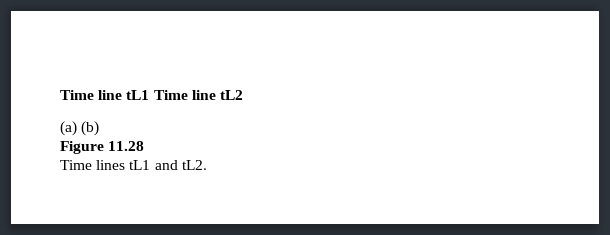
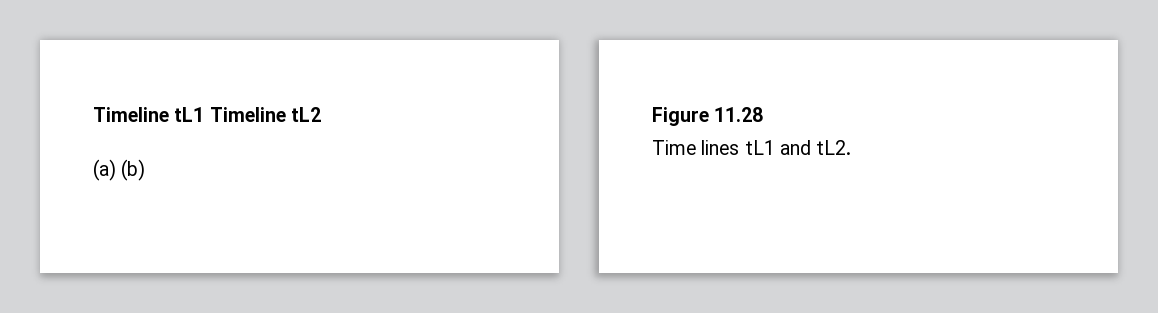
- Time line tL1 Time line tL2
+ Timeline tL1 Timeline tL2

